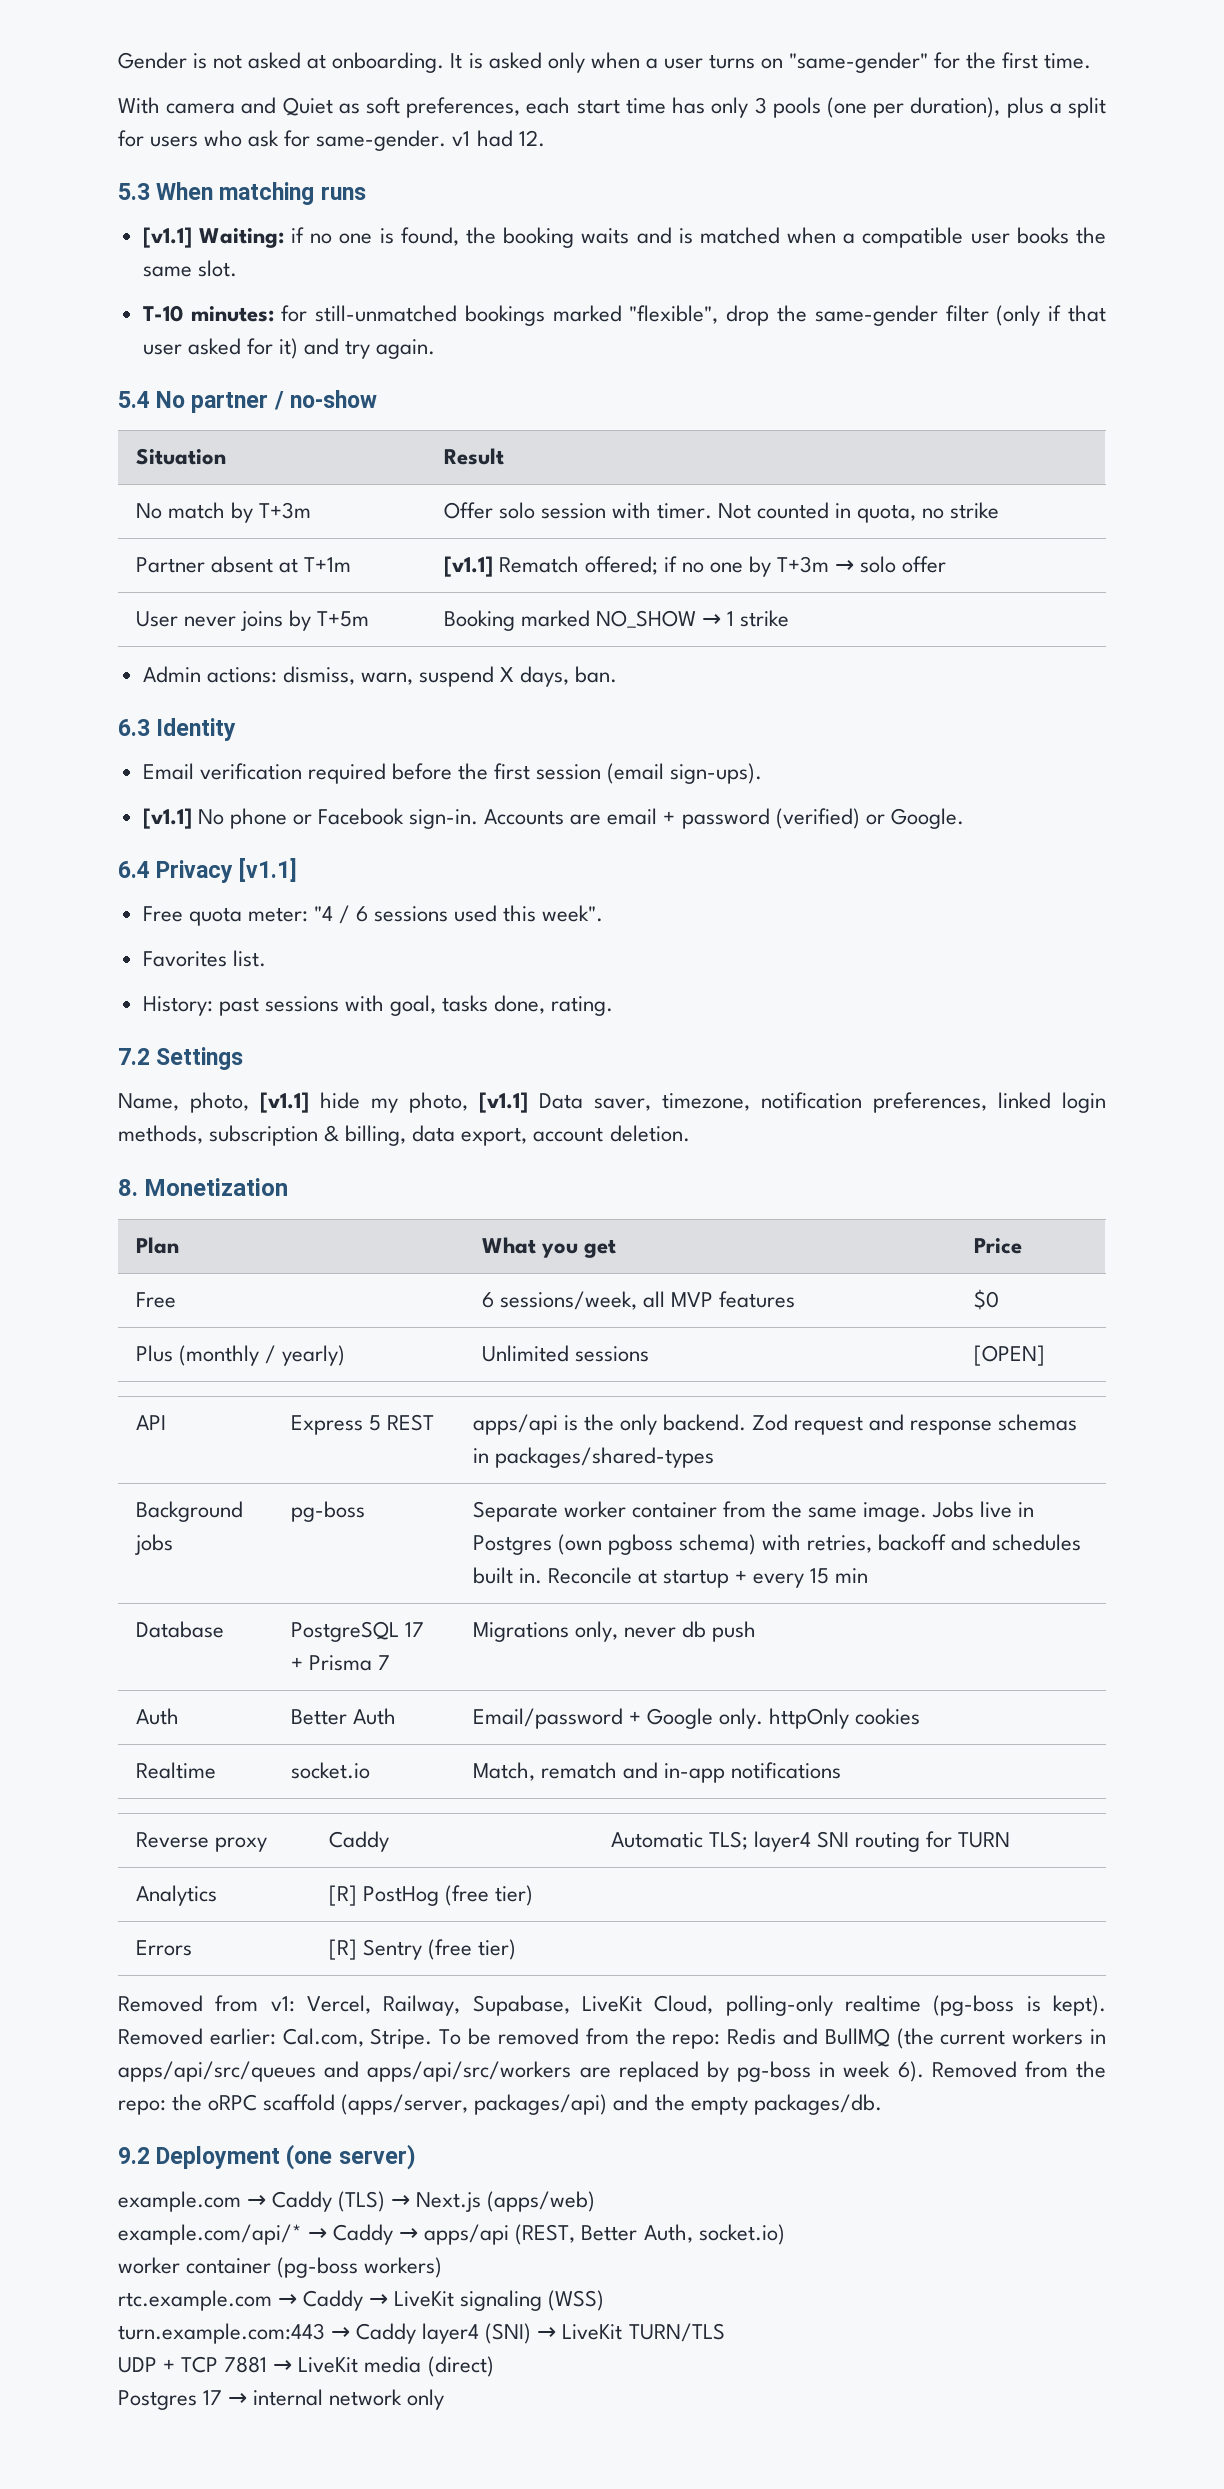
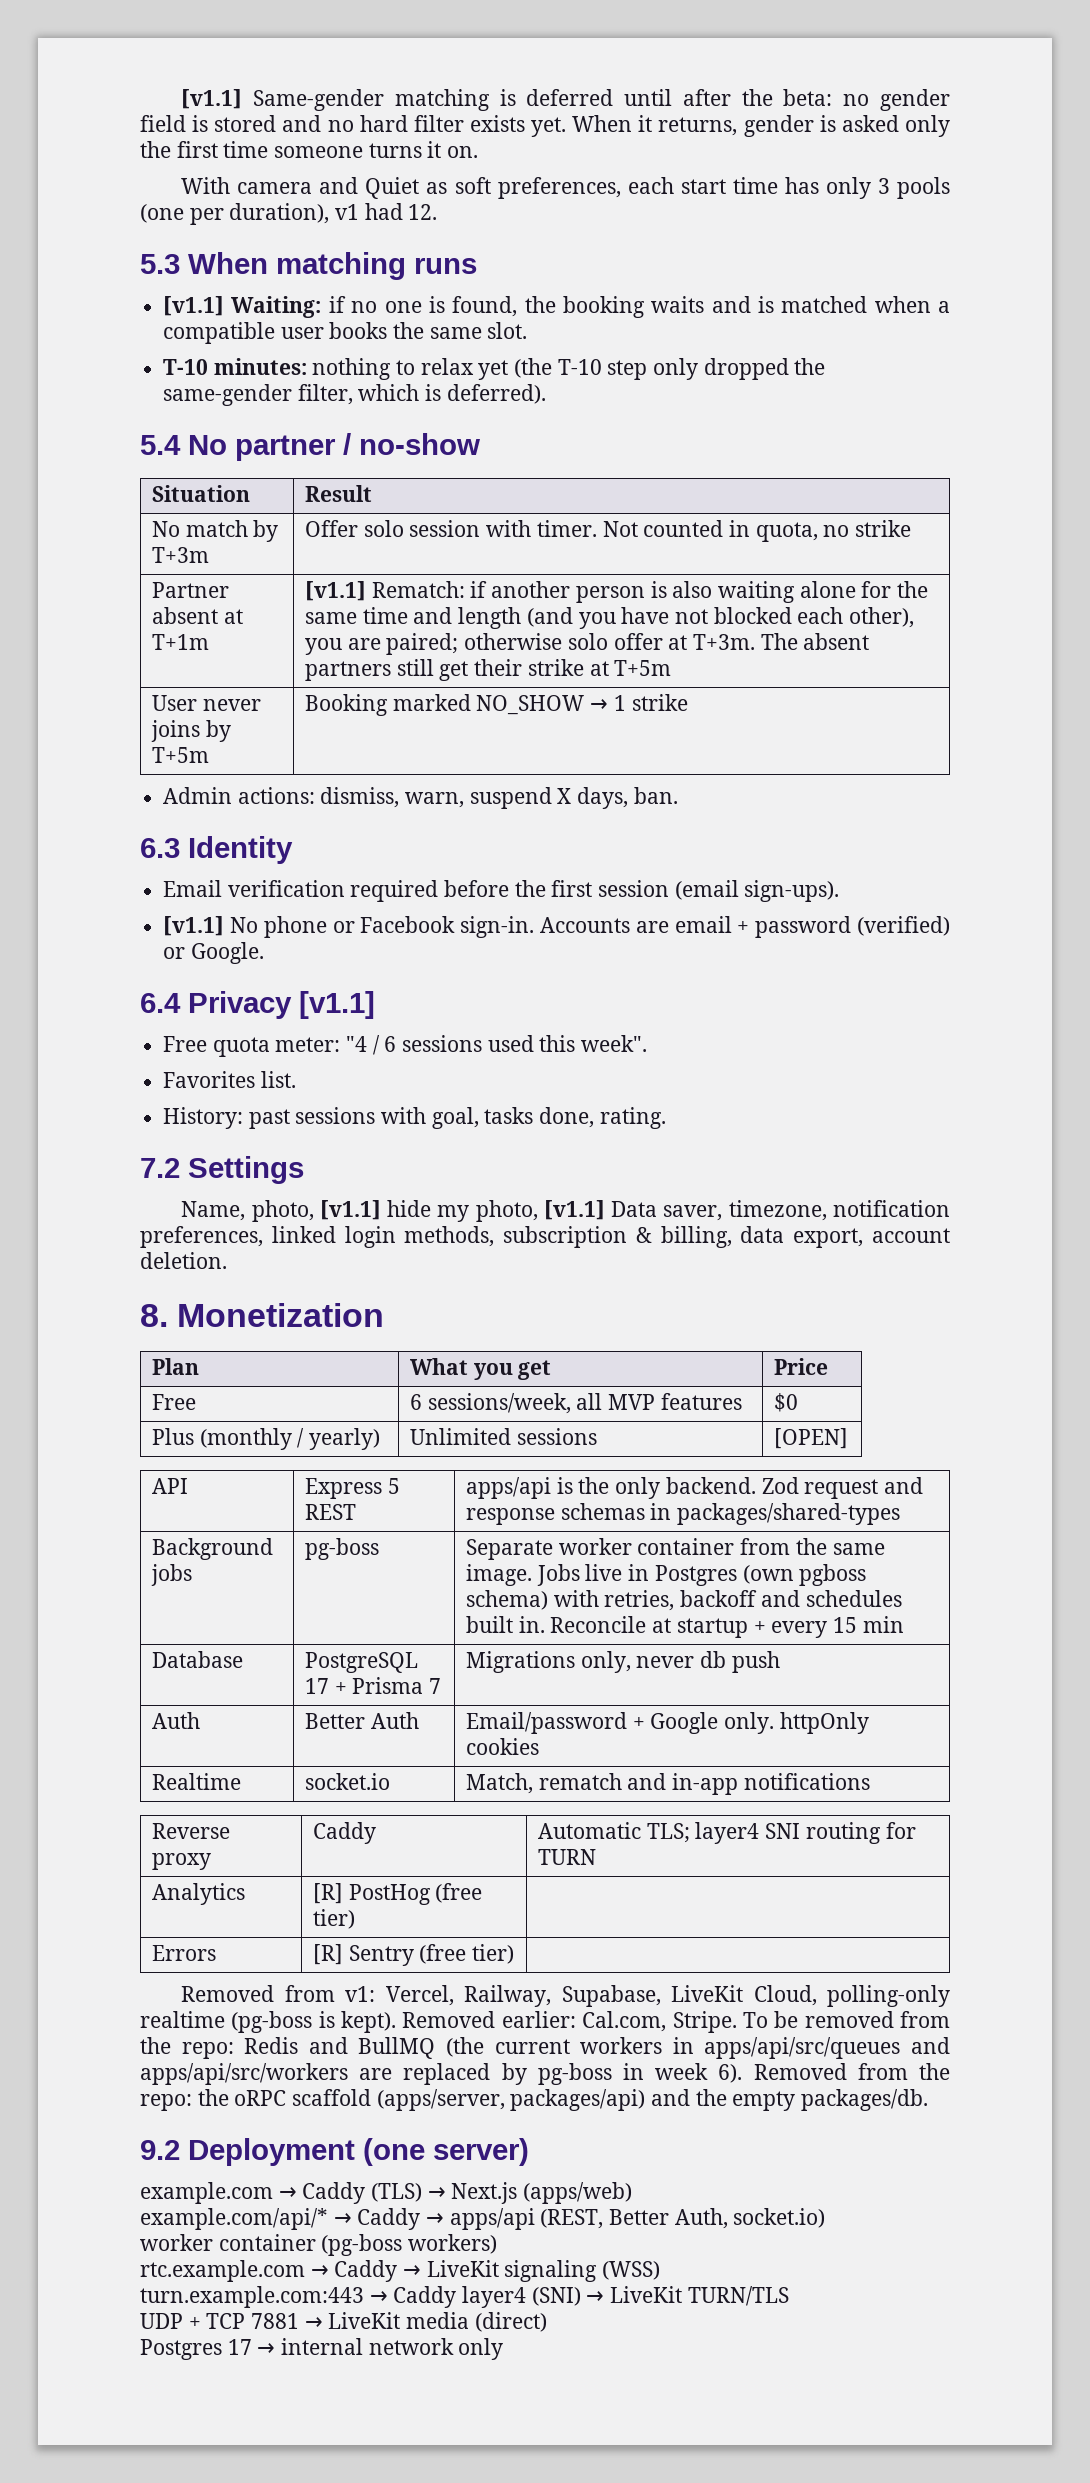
- Gender is not asked at onboarding. It is asked only when a user turns on "same-gender" for the first time.
+ [v1.1] Same-gender matching is deferred until after the beta: no gender field is stored and no hard filter exists yet. When it returns, gender is asked only the first time someone turns it on.
- With camera and Quiet as soft preferences, each start time has only 3 pools (one per duration), plus a split for users who ask for same-gender. v1 had 12.
+ With camera and Quiet as soft preferences, each start time has only 3 pools (one per duration), v1 had 12.
- T-10 minutes: for still-unmatched bookings marked "flexible", drop the same-gender filter (only if that user asked for it) and try again.
+ T-10 minutes: nothing to relax yet (the T-10 step only dropped the same-gender filter, which is deferred).
- [v1.1] Rematch offered; if no one by T+3m → solo offer
+ [v1.1] Rematch: if another person is also waiting alone for the same time and length (and you have not blocked each other), you are paired; otherwise solo offer at T+3m. The absent partners still get their strike at T+5m

